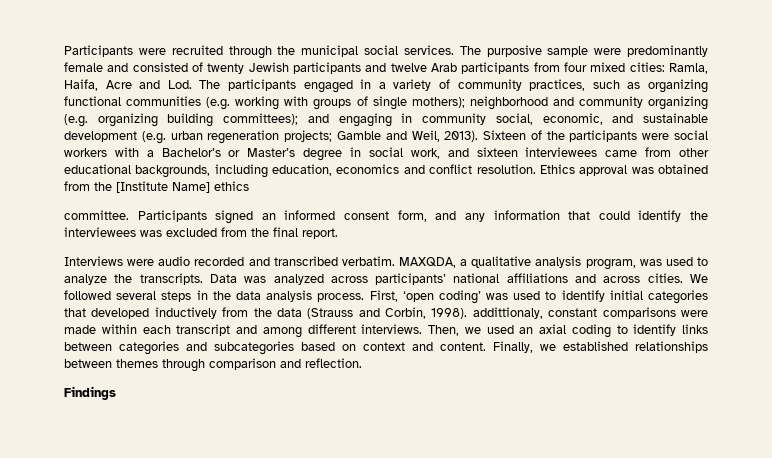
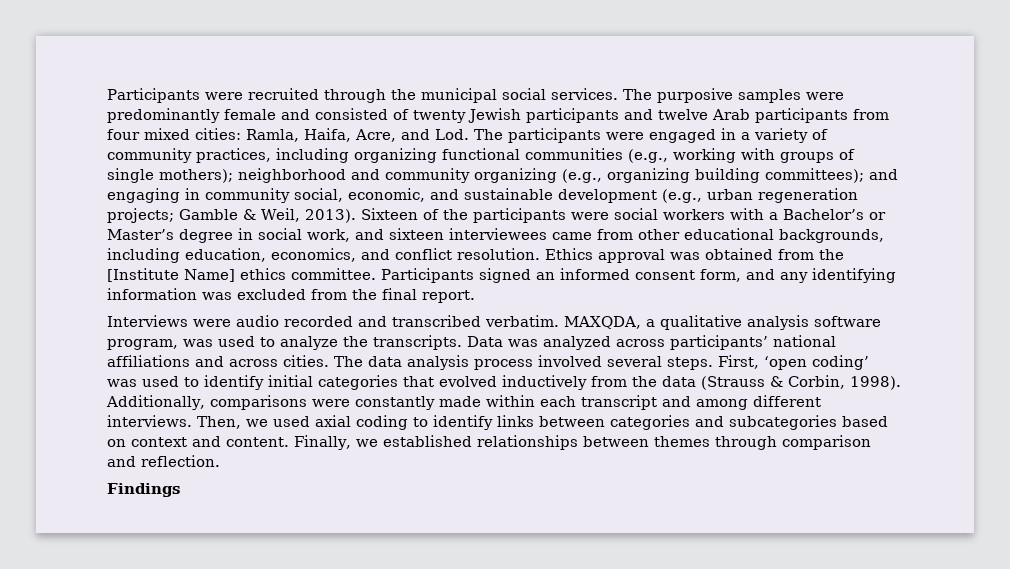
- The purposive sample were predominantly female and consisted of twenty Jewish participants and twelve Arab participants from four mixed cities:
+ The purposive samples were predominantly female and consisted of twenty Jewish participants and twelve Arab participants from four mixed cities:
- Ramla, Haifa, Acre and Lod. The participants engaged in a variety of community practices, such as organizing functional communities (e.g. working with groups of single mothers);
+ Ramla, Haifa, Acre, and Lod. The participants were engaged in a variety of community practices, including organizing functional communities (e.g., working with groups of single mothers);
- neighborhood and community organizing (e.g. organizing building committees);
+ neighborhood and community organizing (e.g., organizing building committees);
- and engaging in community social, economic, and sustainable development (e.g. urban regeneration projects;
+ and engaging in community social, economic, and sustainable development (e.g., urban regeneration projects;
- Gamble and Weil, 2013).
+ Gamble & Weil, 2013).
- Sixteen of the participants were social workers with a Bachelor’s or Master’s degree in social work, and sixteen interviewees came from other educational backgrounds, including education, economics and conflict resolution.
+ Sixteen of the participants were social workers with a Bachelor’s or Master’s degree in social work, and sixteen interviewees came from other educational backgrounds, including education, economics, and conflict resolution.
- Ethics approval was obtained from the [Institute Name] ethics
- committee.
+ Ethics approval was obtained from the [Institute Name] ethics committee.
- Participants signed an informed consent form, and any information that could identify the interviewees was excluded from the final report.
+ Participants signed an informed consent form, and any identifying information was excluded from the final report.
- MAXQDA, a qualitative analysis program, was used to analyze the transcripts.
+ MAXQDA, a qualitative analysis software program, was used to analyze the transcripts.
- We followed several steps in the data analysis process.
+ The data analysis process involved several steps.
- First, ‘open coding’ was used to identify initial categories that developed inductively from the data (Strauss and Corbin, 1998). addittionaly, constant comparisons were made within each transcript and among different interviews.
+ First, ‘open coding’ was used to identify initial categories that evolved inductively from the data (Strauss & Corbin, 1998). Additionally, comparisons were constantly made within each transcript and among different interviews.
- Then, we used an axial coding to identify links between categories and subcategories based on context and content.
+ Then, we used axial coding to identify links between categories and subcategories based on context and content.

